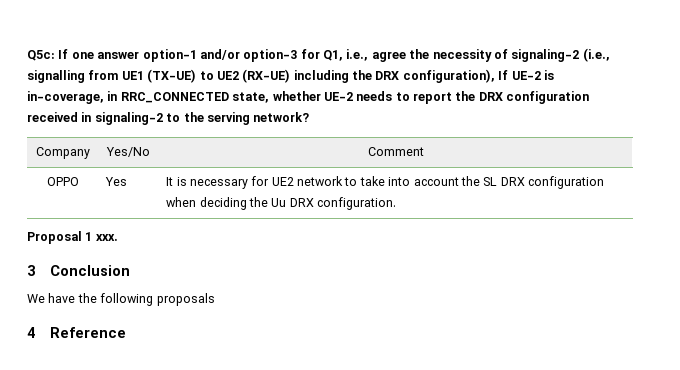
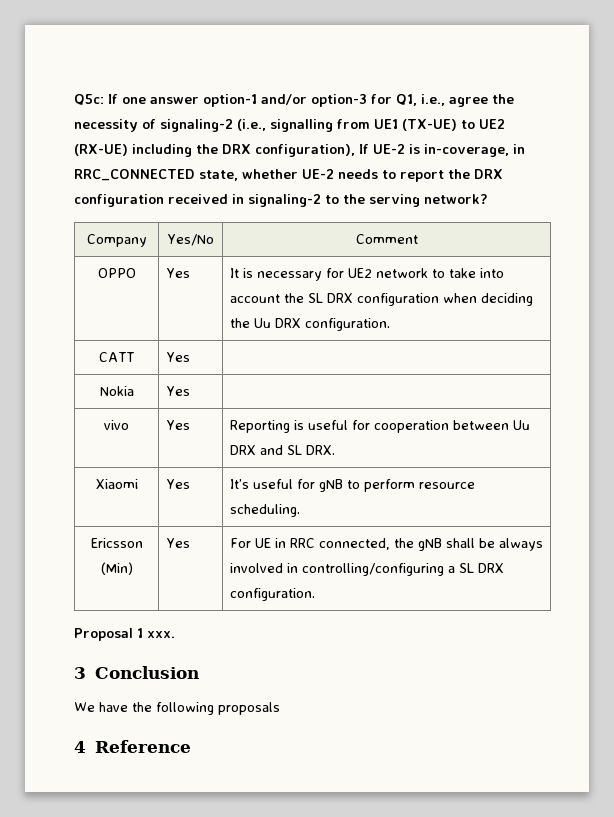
+ CATT | Yes |
+ Nokia | Yes |
+ vivo | Yes | Reporting is useful for cooperation between Uu DRX and SL DRX.
+ Xiaomi | Yes | It’s useful for gNB to perform resource scheduling.
+ Ericsson (Min) | Yes | For UE in RRC connected, the gNB shall be always involved in controlling/configuring a SL DRX configuration.

